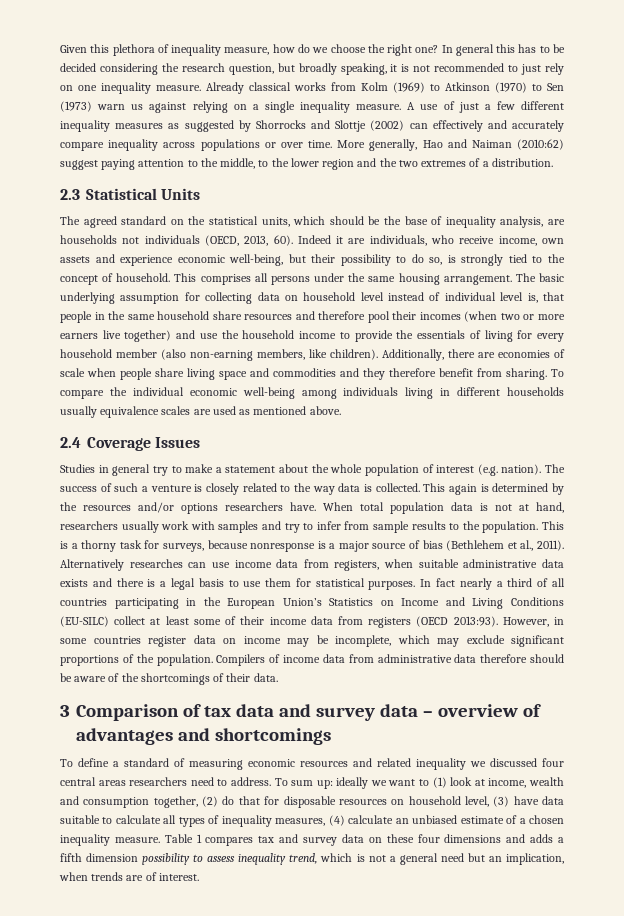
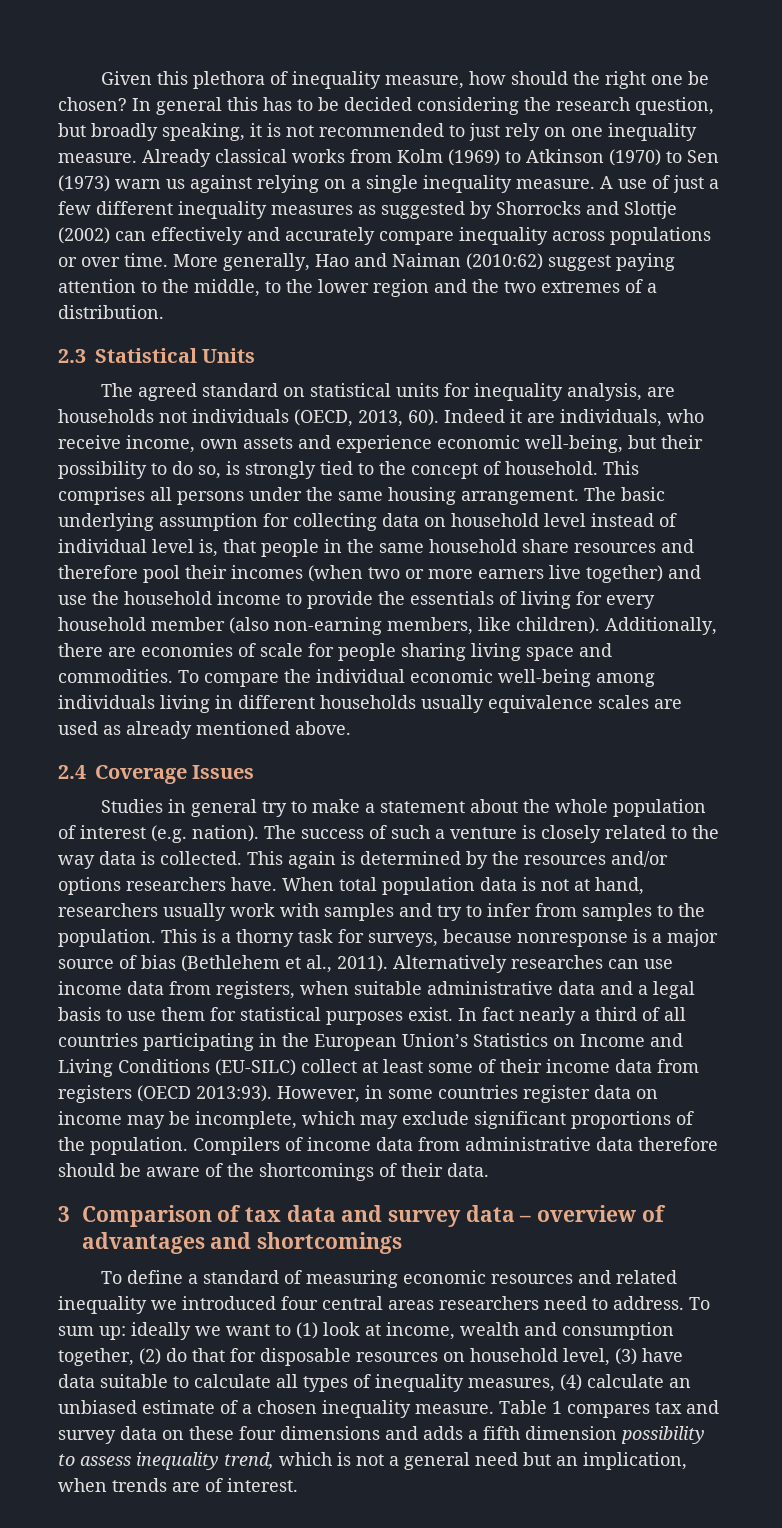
- Given this plethora of inequality measure, how do we choose the right one?
+ Given this plethora of inequality measure, how should the right one be chosen?
- The agreed standard on the statistical units, which should be the base of inequality analysis, are households not individuals (OECD, 2013, 60).
+ The agreed standard on statistical units for inequality analysis, are households not individuals (OECD, 2013, 60).
- Additionally, there are economies of scale when people share living space and commodities and they therefore benefit from sharing.
+ Additionally, there are economies of scale for people sharing living space and commodities.
- To compare the individual economic well-being among individuals living in different households usually equivalence scales are used as mentioned above.
+ To compare the individual economic well-being among individuals living in different households usually equivalence scales are used as already mentioned above.
- When total population data is not at hand, researchers usually work with samples and try to infer from sample results to the population.
+ When total population data is not at hand, researchers usually work with samples and try to infer from samples to the population.
- Alternatively researches can use income data from registers, when suitable administrative data exists and there is a legal basis to use them for statistical purposes.
+ Alternatively researches can use income data from registers, when suitable administrative data and a legal basis to use them for statistical purposes exist.
- To define a standard of measuring economic resources and related inequality we discussed four central areas researchers need to address.
+ To define a standard of measuring economic resources and related inequality we introduced four central areas researchers need to address.

